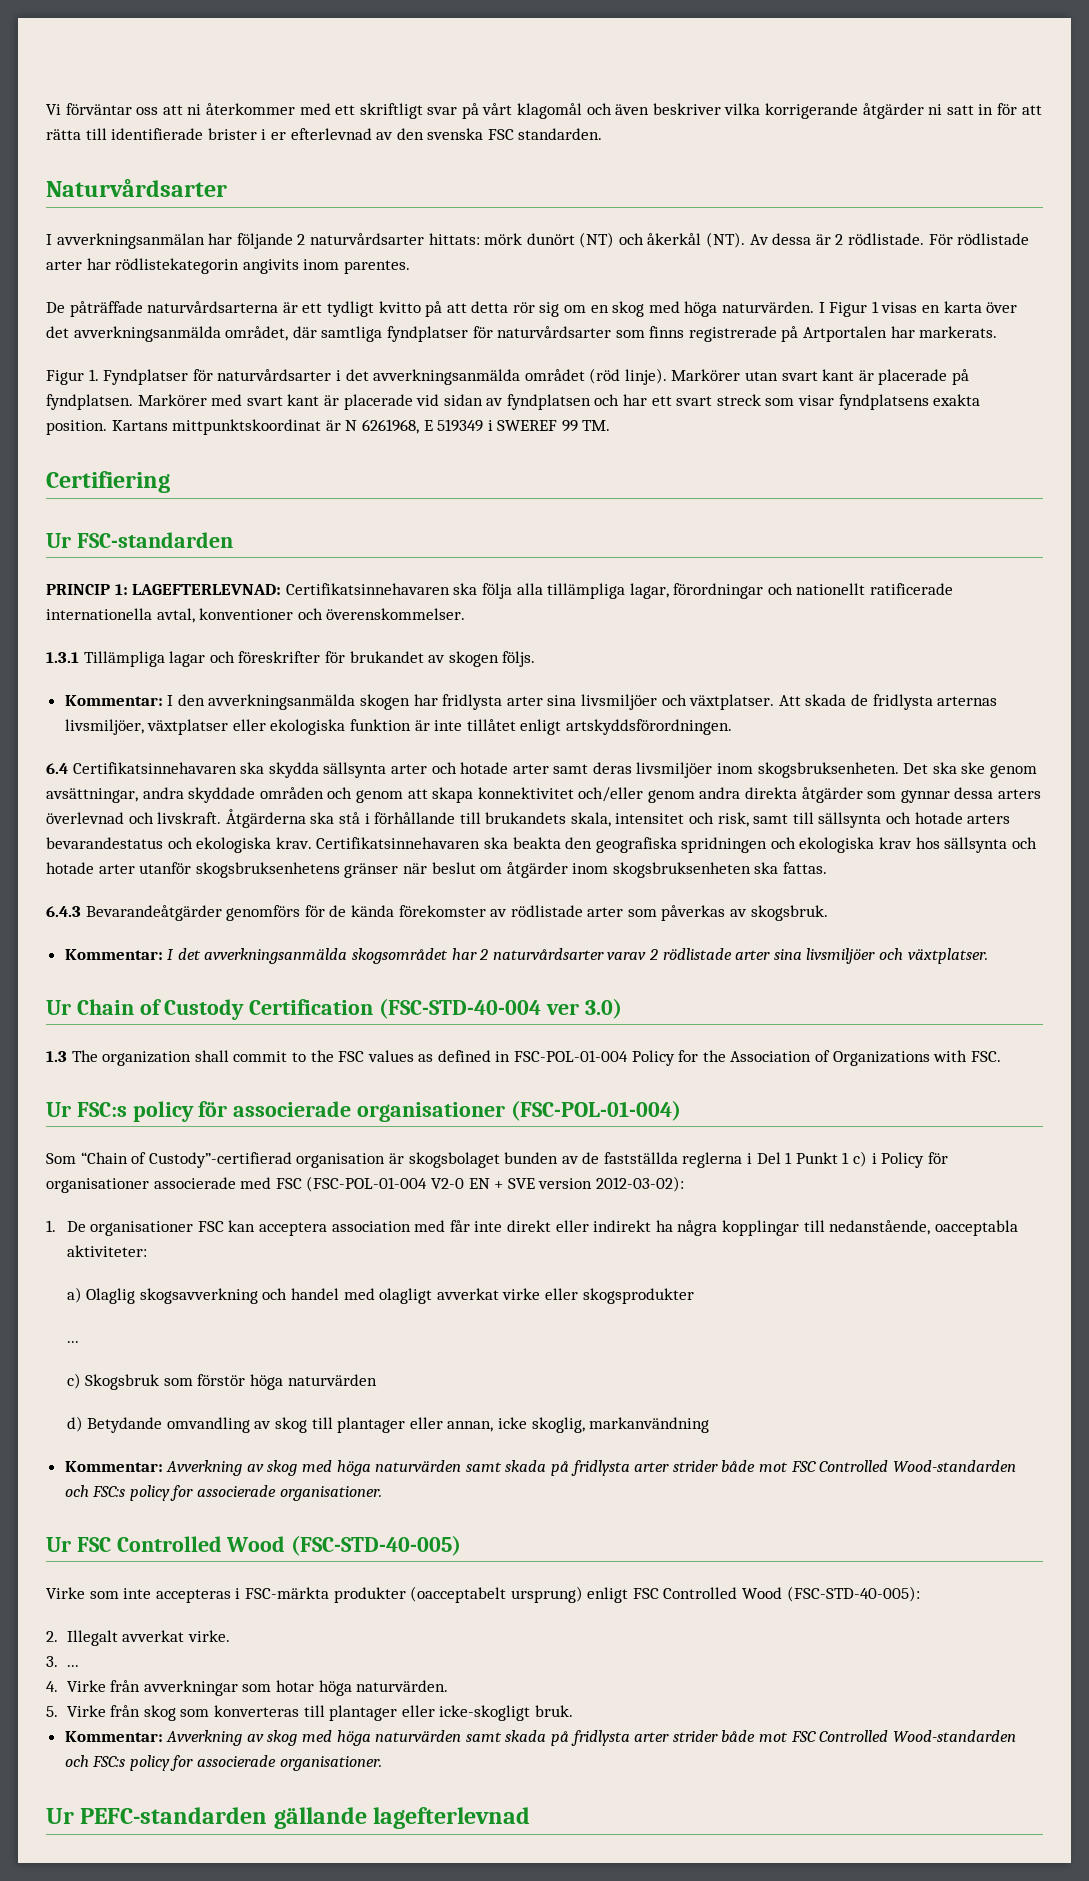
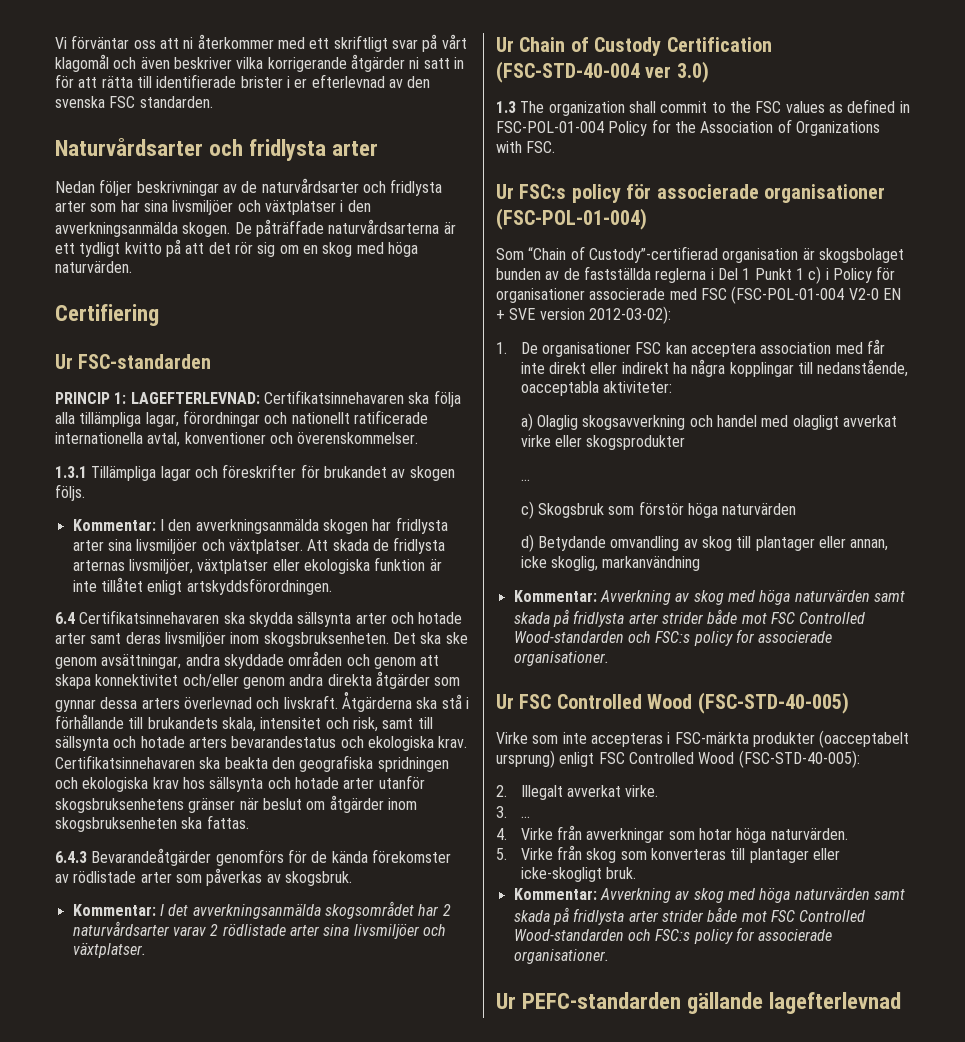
- Naturvårdsarter
- I avverkningsanmälan har följande 2 naturvårdsarter hittats: mörk dunört (NT) och åkerkål (NT). Av dessa är 2 rödlistade. För rödlistade arter har rödlistekategorin angivits inom parentes.
- De påträffade naturvårdsarterna är ett tydligt kvitto på att detta rör sig om en skog med höga naturvärden. I Figur 1 visas en karta över det avverkningsanmälda området, där samtliga fyndplatser för naturvårdsarter som finns registrerade på Artportalen har markerats.
- Figur 1. Fyndplatser för naturvårdsarter i det avverkningsanmälda området (röd linje). Markörer utan svart kant är placerade på fyndplatsen. Markörer med svart kant är placerade vid sidan av fyndplatsen och har ett svart streck som visar fyndplatsens exakta position. Kartans mittpunktskoordinat är N 6261968, E 519349 i SWEREF 99 TM.
+ Naturvårdsarter och fridlysta arter
+ Nedan följer beskrivningar av de naturvårdsarter och fridlysta arter som har sina livsmiljöer och växtplatser i den avverkningsanmälda skogen. De påträffade naturvårdsarterna är ett tydligt kvitto på att det rör sig om en skog med höga naturvärden.

